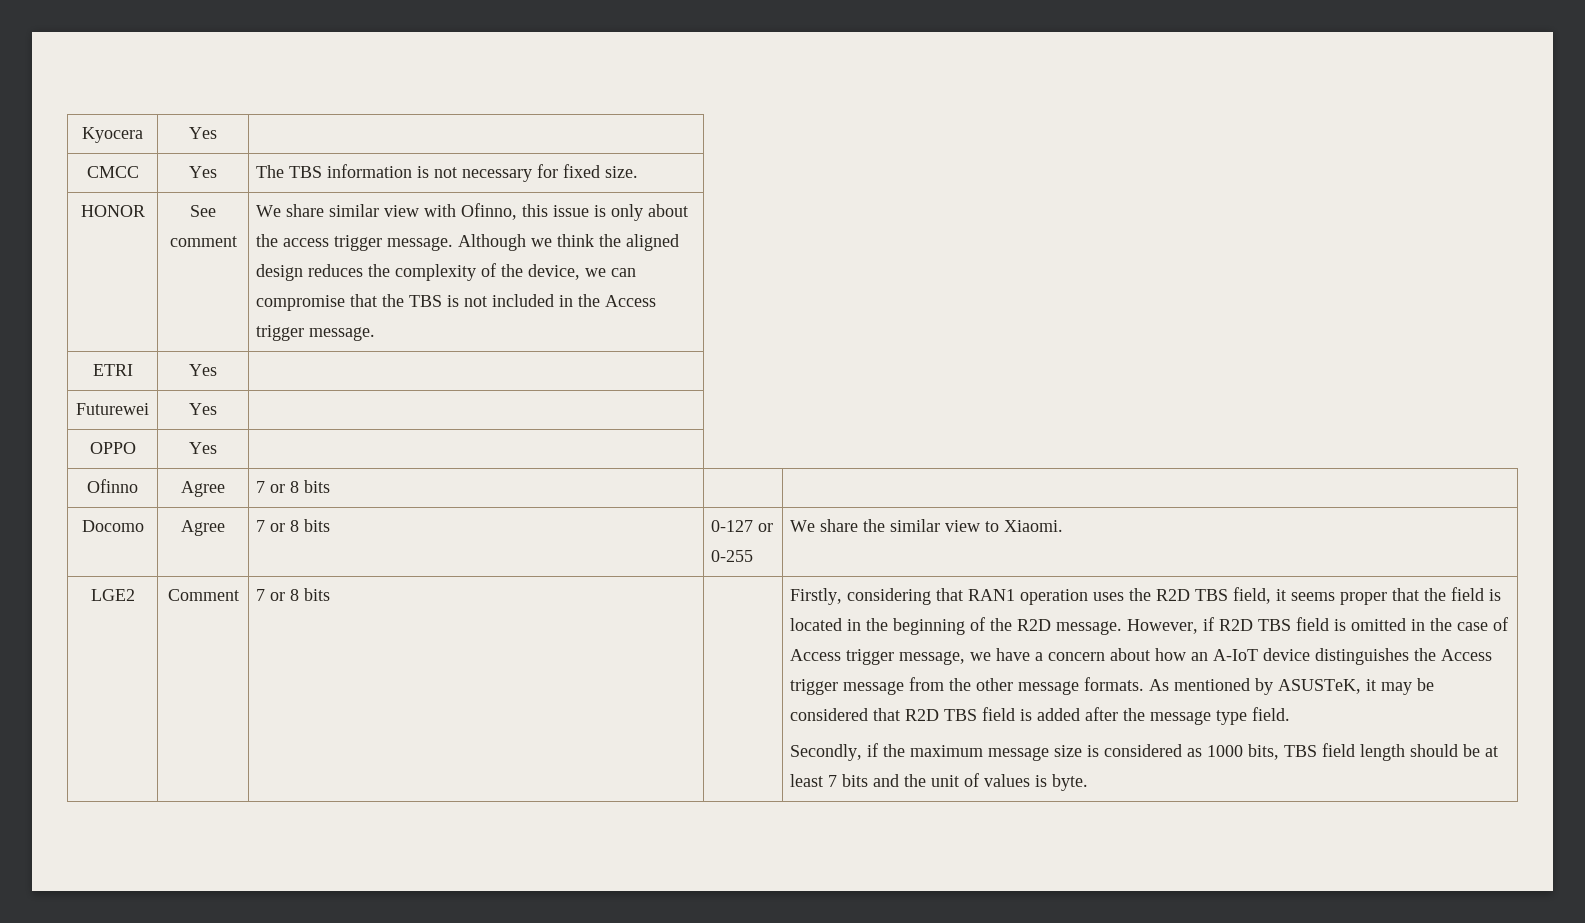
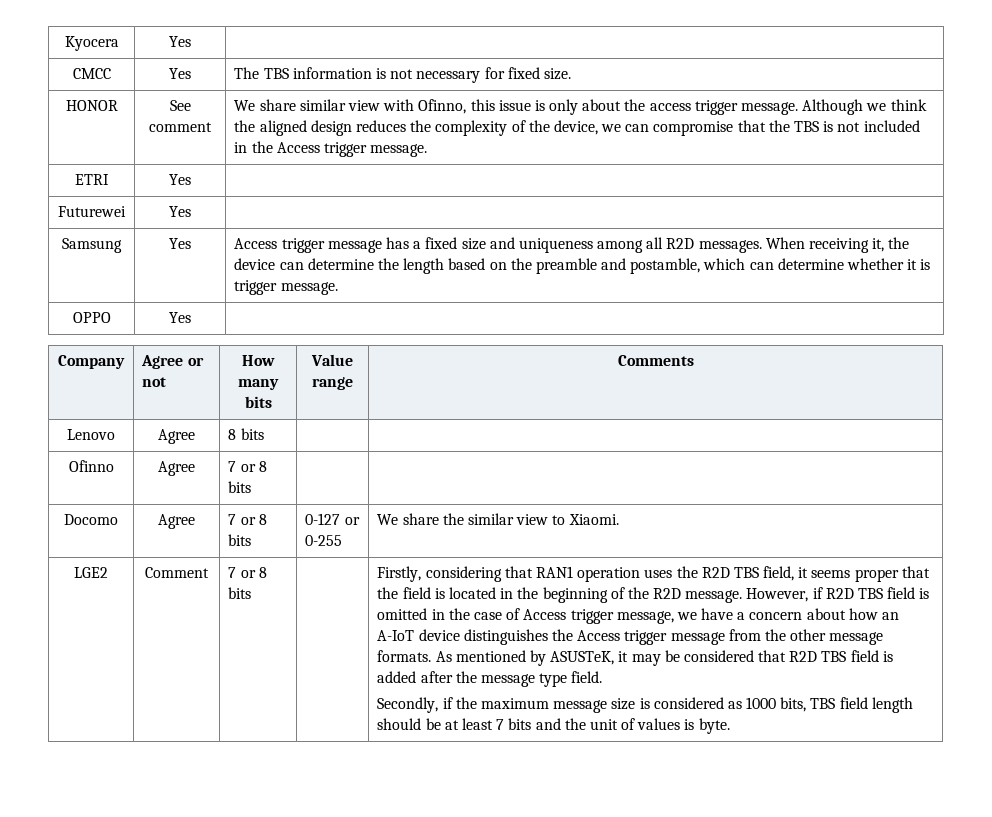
+ Samsung | Yes | Access trigger message has a fixed size and uniqueness among all R2D messages. When receiving it, the device can determine the length based on the preamble and postamble, which can determine whether it is trigger message.
  OPPO | Yes |
+ Company | Agree or not | How many bits | Value range | Comments
+ Lenovo | Agree | 8 bits | |

